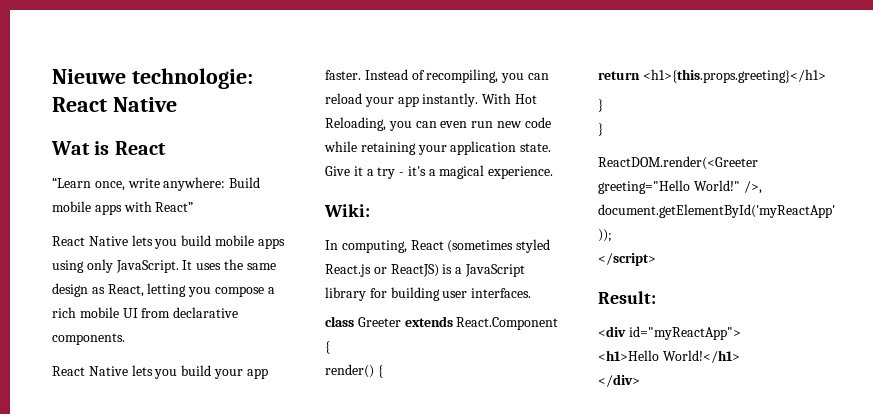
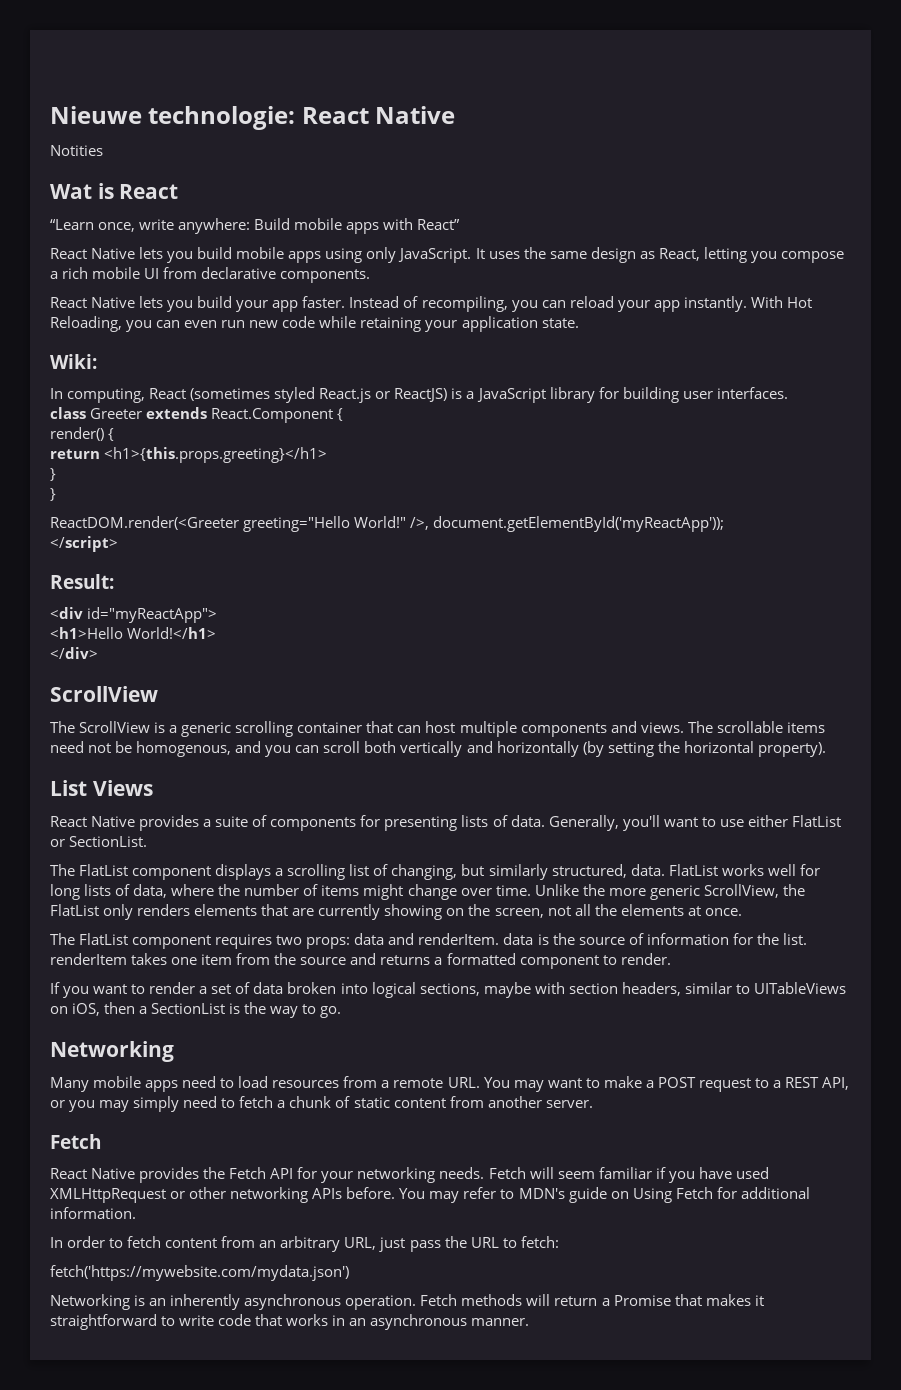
+ Notities
- Give it a try - it's a magical experience.
  </div>
+ ScrollView
+ The ScrollView is a generic scrolling container that can host multiple components and views. The scrollable items need not be homogenous, and you can scroll both vertically and horizontally (by setting the horizontal property).
+ List Views
+ React Native provides a suite of components for presenting lists of data. Generally, you'll want to use either FlatList or SectionList.
+ The FlatList component displays a scrolling list of changing, but similarly structured, data. FlatList works well for long lists of data, where the number of items might change over time. Unlike the more generic ScrollView, the FlatList only renders elements that are currently showing on the screen, not all the elements at once.
+ The FlatList component requires two props: data and renderItem. data is the source of information for the list. renderItem takes one item from the source and returns a formatted component to render.
+ If you want to render a set of data broken into logical sections, maybe with section headers, similar to UITableViews on iOS, then a SectionList is the way to go.
+ Networking
+ Many mobile apps need to load resources from a remote URL. You may want to make a POST request to a REST API, or you may simply need to fetch a chunk of static content from another server.
+ Fetch
+ React Native provides the Fetch API for your networking needs. Fetch will seem familiar if you have used XMLHttpRequest or other networking APIs before. You may refer to MDN's guide on Using Fetch for additional information.
+ In order to fetch content from an arbitrary URL, just pass the URL to fetch:
+ fetch('https://mywebsite.com/mydata.json')
+ Networking is an inherently asynchronous operation. Fetch methods will return a Promise that makes it straightforward to write code that works in an asynchronous manner.

